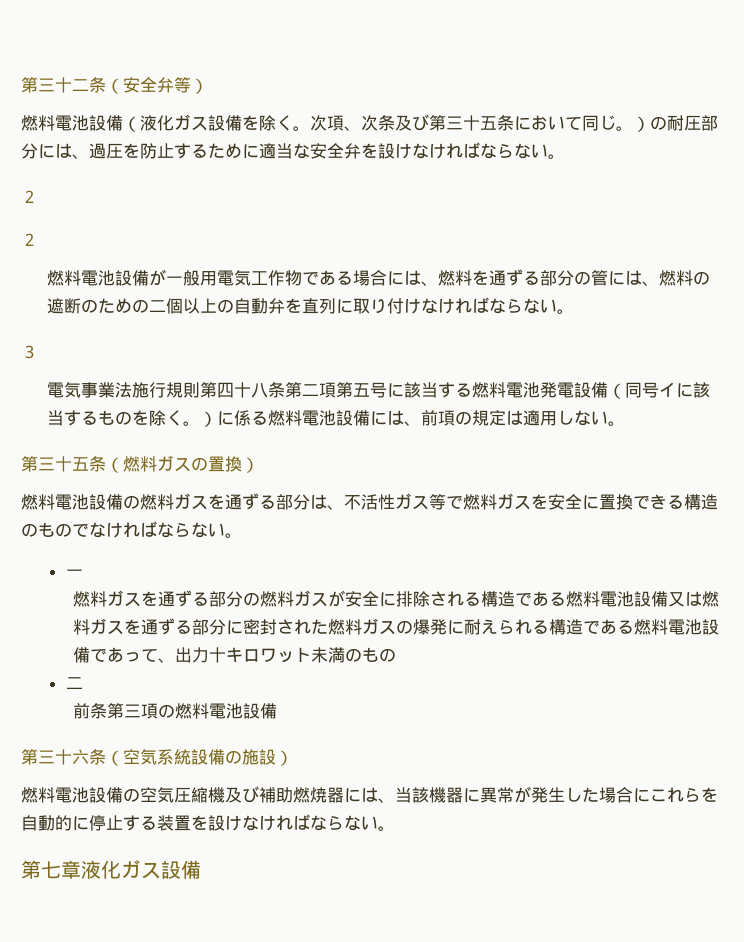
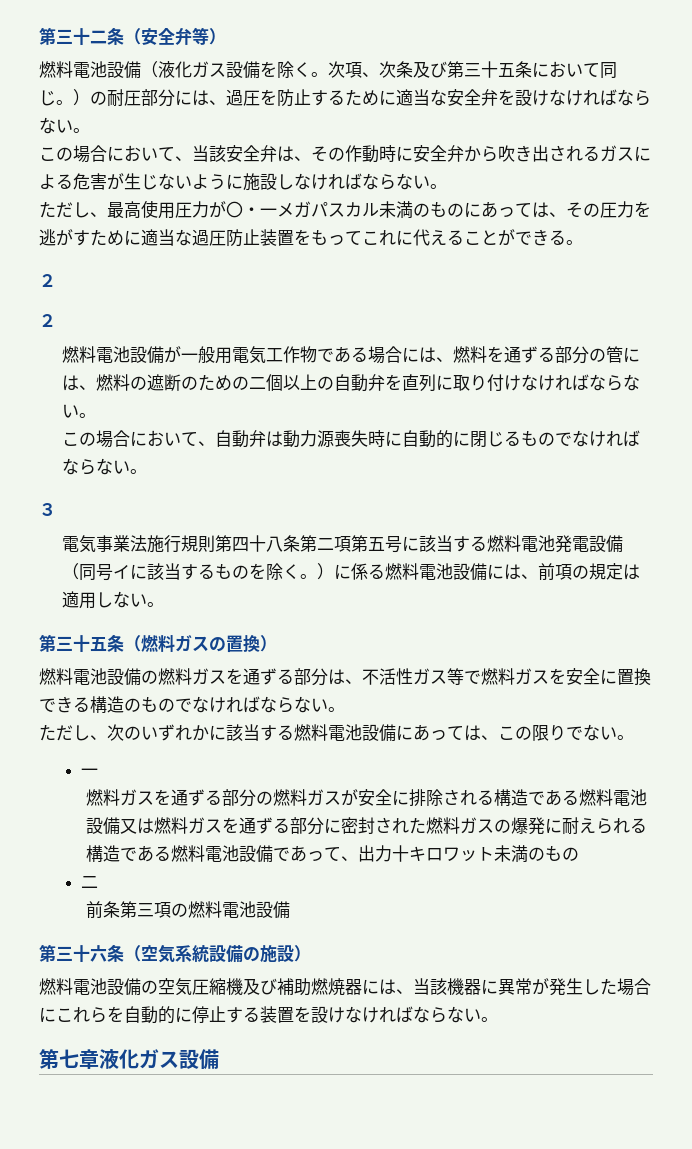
+ この場合において、当該安全弁は、その作動時に安全弁から吹き出されるガスによる危害が生じないように施設しなければならない。
+ ただし、最高使用圧力が〇・一メガパスカル未満のものにあっては、その圧力を逃がすために適当な過圧防止装置をもってこれに代えることができる。
+ この場合において、自動弁は動力源喪失時に自動的に閉じるものでなければならない。
+ ただし、次のいずれかに該当する燃料電池設備にあっては、この限りでない。

